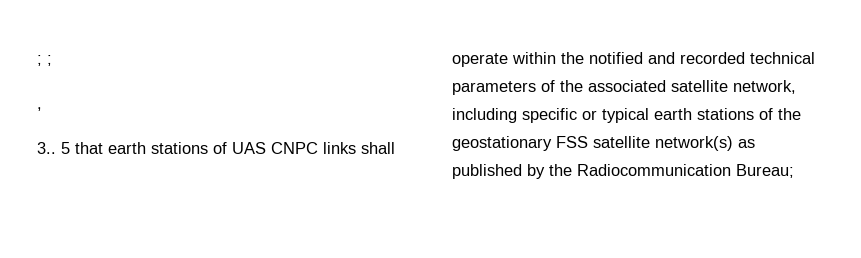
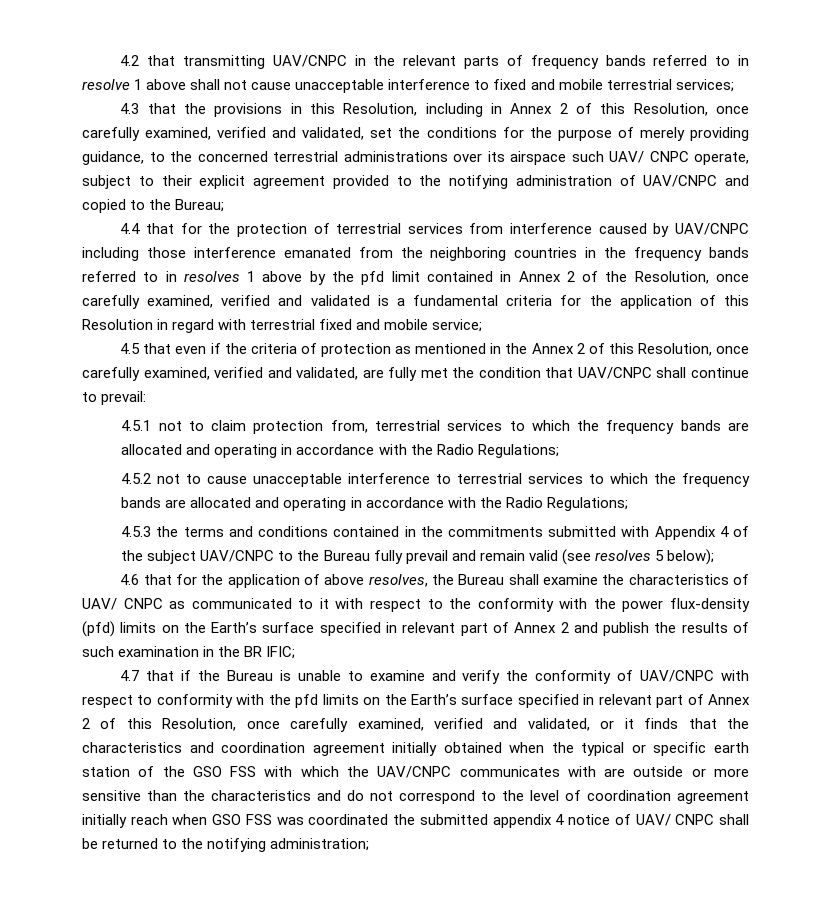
- ; ;
- ,
- 3.. 5 that earth stations of UAS CNPC links shall operate within the notified and recorded technical parameters of the associated satellite network, including specific or typical earth stations of the geostationary FSS satellite network(s) as published by the Radiocommunication Bureau;
+ 4.2 that transmitting UAV/CNPC in the relevant parts of frequency bands referred to in resolve 1 above shall not cause unacceptable interference to fixed and mobile terrestrial services;
+ 4.3 that the provisions in this Resolution, including in Annex 2 of this Resolution, once carefully examined, verified and validated, set the conditions for the purpose of merely providing guidance, to the concerned terrestrial administrations over its airspace such UAV/ CNPC operate, subject to their explicit agreement provided to the notifying administration of UAV/CNPC and copied to the Bureau;
+ 4.4 that for the protection of terrestrial services from interference caused by UAV/CNPC including those interference emanated from the neighboring countries in the frequency bands referred to in resolves 1 above by the pfd limit contained in Annex 2 of the Resolution, once carefully examined, verified and validated is a fundamental criteria for the application of this Resolution in regard with terrestrial fixed and mobile service;
+ 4.5 that even if the criteria of protection as mentioned in the Annex 2 of this Resolution, once carefully examined, verified and validated, are fully met the condition that UAV/CNPC shall continue to prevail:
+ 4.5.1 not to claim protection from, terrestrial services to which the frequency bands are allocated and operating in accordance with the Radio Regulations;
+ 4.5.2 not to cause unacceptable interference to terrestrial services to which the frequency bands are allocated and operating in accordance with the Radio Regulations;
+ 4.5.3 the terms and conditions contained in the commitments submitted with Appendix 4 of the subject UAV/CNPC to the Bureau fully prevail and remain valid (see resolves 5 below);
+ 4.6 that for the application of above resolves, the Bureau shall examine the characteristics of UAV/ CNPC as communicated to it with respect to the conformity with the power flux-density (pfd) limits on the Earth’s surface specified in relevant part of Annex 2 and publish the results of such examination in the BR IFIC;
+ 4.7 that if the Bureau is unable to examine and verify the conformity of UAV/CNPC with respect to conformity with the pfd limits on the Earth’s surface specified in relevant part of Annex 2 of this Resolution, once carefully examined, verified and validated, or it finds that the characteristics and coordination agreement initially obtained when the typical or specific earth station of the GSO FSS with which the UAV/CNPC communicates with are outside or more sensitive than the characteristics and do not correspond to the level of coordination agreement initially reach when GSO FSS was coordinated the submitted appendix 4 notice of UAV/ CNPC shall be returned to the notifying administration;

